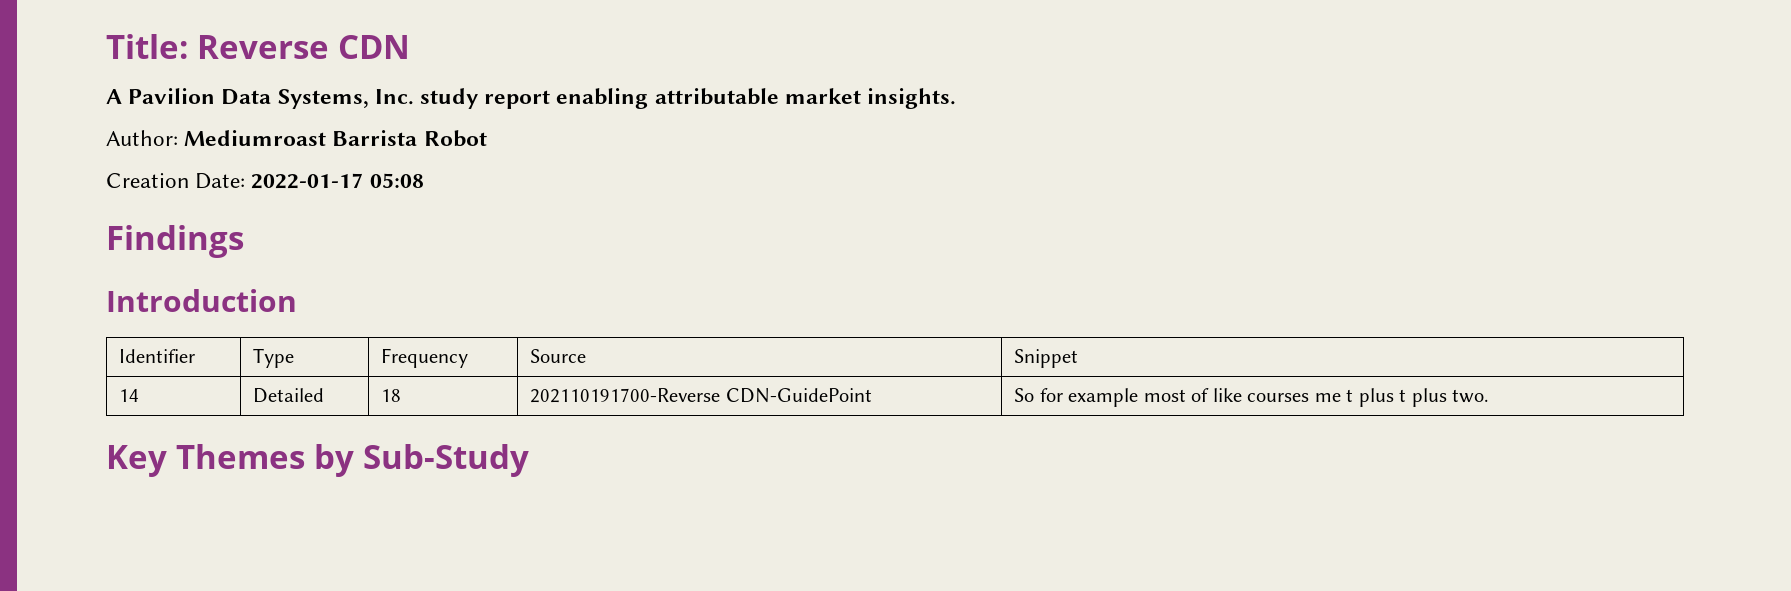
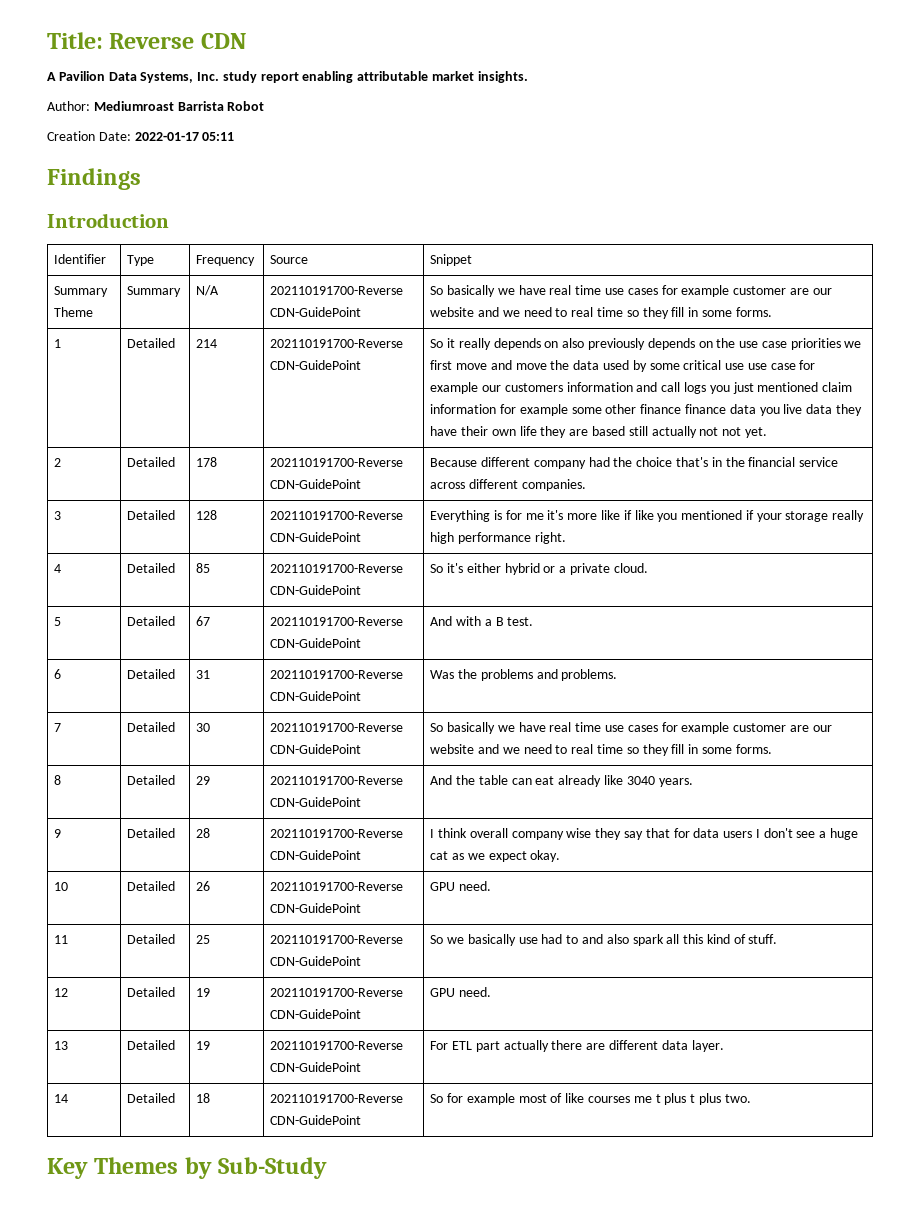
- Creation Date: 2022-01-17 05:08
+ Creation Date: 2022-01-17 05:11
+ Summary Theme | Summary | N/A | 202110191700-Reverse CDN-GuidePoint | So basically we have real time use cases for example customer are our website and we need to real time so they fill in some forms.
+ 1 | Detailed | 214 | 202110191700-Reverse CDN-GuidePoint | So it really depends on also previously depends on the use case priorities we first move and move the data used by some critical use use case for example our customers information and call logs you just mentioned claim information for example some other finance finance data you live data they have their own life they are based still actually not not yet.
+ 2 | Detailed | 178 | 202110191700-Reverse CDN-GuidePoint | Because different company had the choice that's in the financial service across different companies.
+ 3 | Detailed | 128 | 202110191700-Reverse CDN-GuidePoint | Everything is for me it's more like if like you mentioned if your storage really high performance right.
+ 4 | Detailed | 85 | 202110191700-Reverse CDN-GuidePoint | So it's either hybrid or a private cloud.
+ 5 | Detailed | 67 | 202110191700-Reverse CDN-GuidePoint | And with a B test.
+ 6 | Detailed | 31 | 202110191700-Reverse CDN-GuidePoint | Was the problems and problems.
+ 7 | Detailed | 30 | 202110191700-Reverse CDN-GuidePoint | So basically we have real time use cases for example customer are our website and we need to real time so they fill in some forms.
+ 8 | Detailed | 29 | 202110191700-Reverse CDN-GuidePoint | And the table can eat already like 3040 years.
+ 9 | Detailed | 28 | 202110191700-Reverse CDN-GuidePoint | I think overall company wise they say that for data users I don't see a huge cat as we expect okay.
+ 10 | Detailed | 26 | 202110191700-Reverse CDN-GuidePoint | GPU need.
+ 11 | Detailed | 25 | 202110191700-Reverse CDN-GuidePoint | So we basically use had to and also spark all this kind of stuff.
+ 12 | Detailed | 19 | 202110191700-Reverse CDN-GuidePoint | GPU need.
+ 13 | Detailed | 19 | 202110191700-Reverse CDN-GuidePoint | For ETL part actually there are different data layer.

